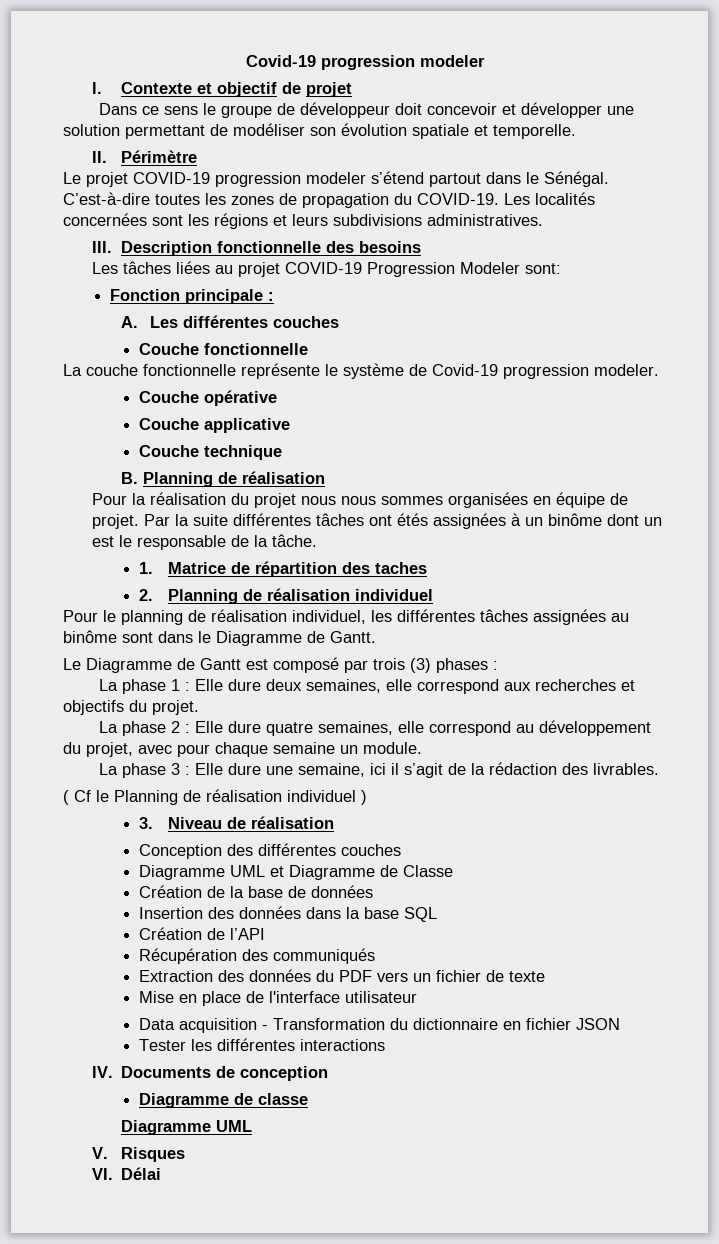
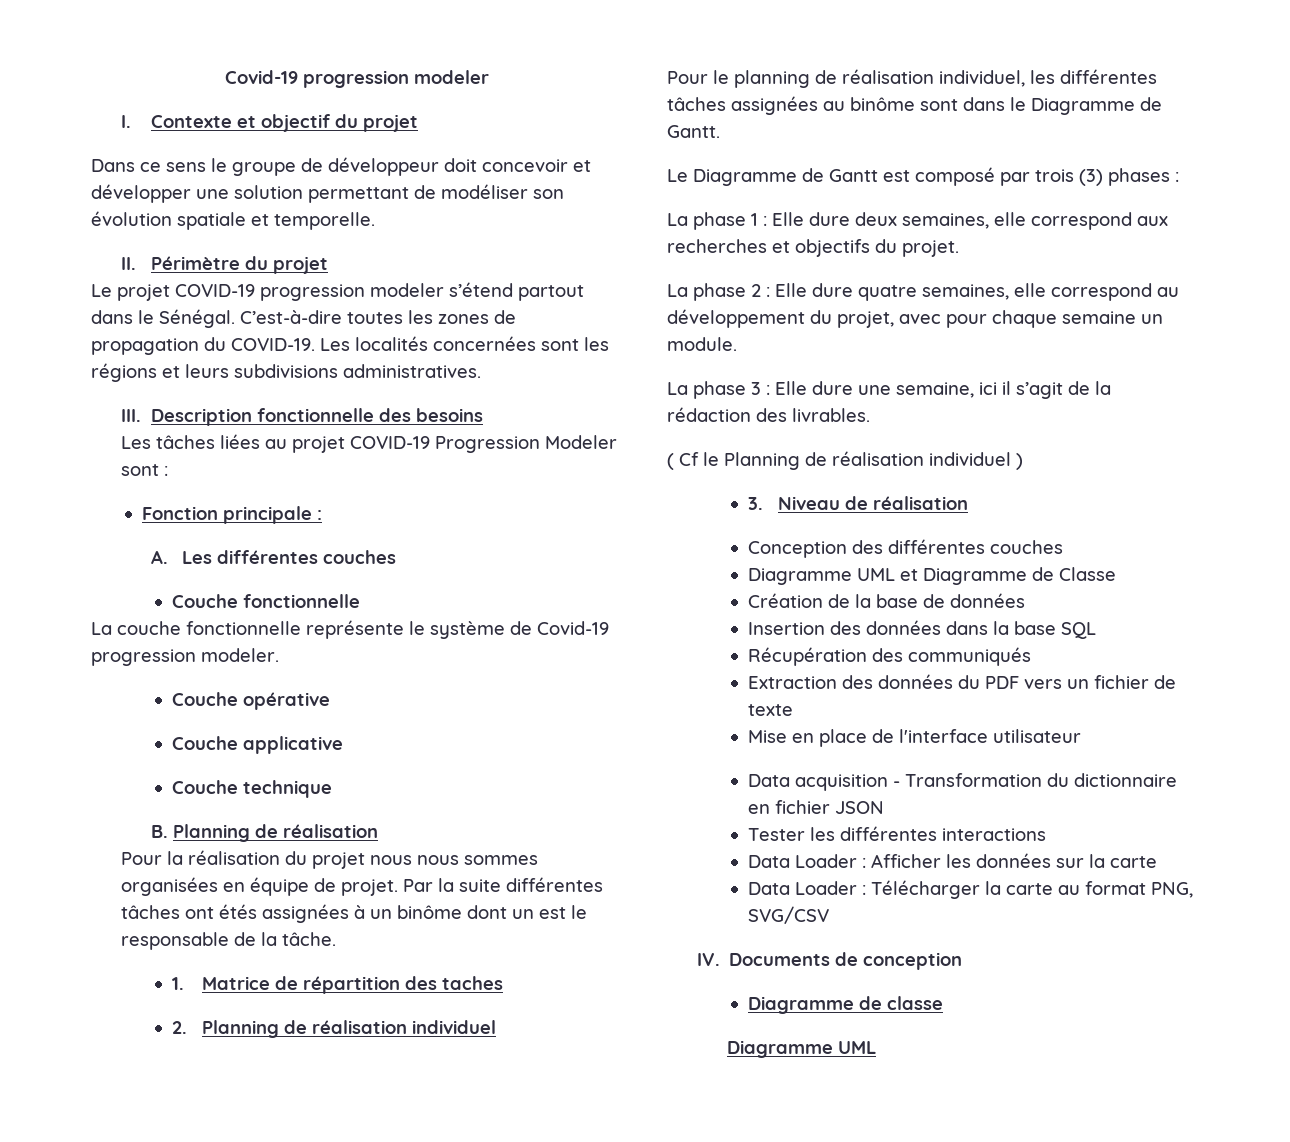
- I. Contexte et objectif de projet
+ I. Contexte et objectif du projet
- II. Périmètre
+ II. Périmètre du projet
- Les tâches liées au projet COVID-19 Progression Modeler sont:
+ Les tâches liées au projet COVID-19 Progression Modeler sont :
- Création de l’API
+ Data Loader : Afficher les données sur la carte
+ Data Loader : Télécharger la carte au format PNG, SVG/CSV
- V. Risques
- VI. Délai

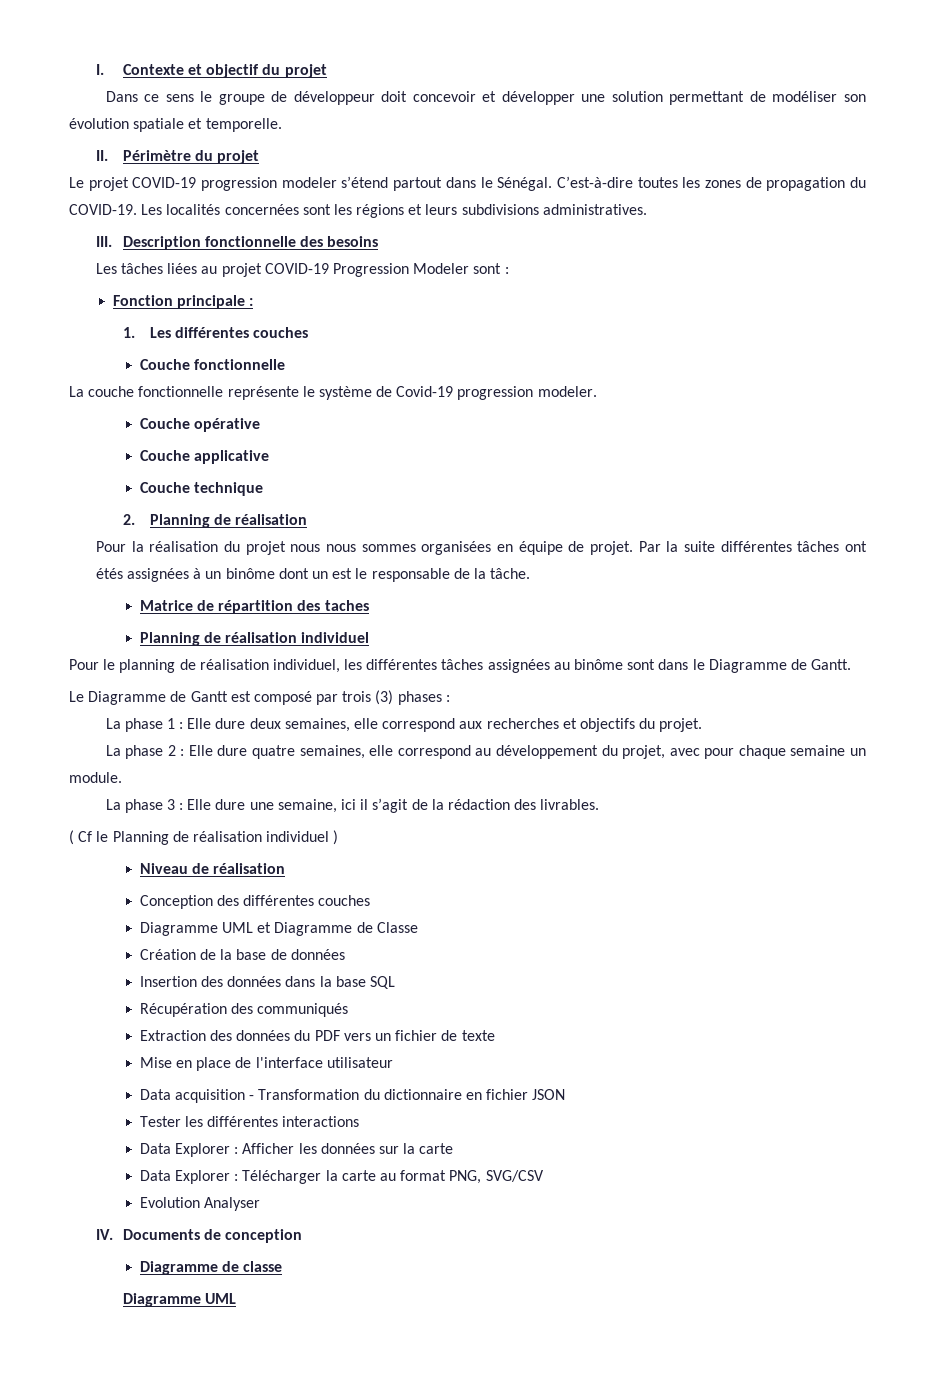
- Covid-19 progression modeler
- A. Les différentes couches
+ 1. Les différentes couches
- B. Planning de réalisation
+ 2. Planning de réalisation
- 1. Matrice de répartition des taches
- 2. Planning de réalisation individuel
+ Matrice de répartition des taches
+ Planning de réalisation individuel
- 3. Niveau de réalisation
+ Niveau de réalisation
- Data Loader : Afficher les données sur la carte
+ Data Explorer : Afficher les données sur la carte
- Data Loader : Télécharger la carte au format PNG, SVG/CSV
+ Data Explorer : Télécharger la carte au format PNG, SVG/CSV
+ Evolution Analyser

